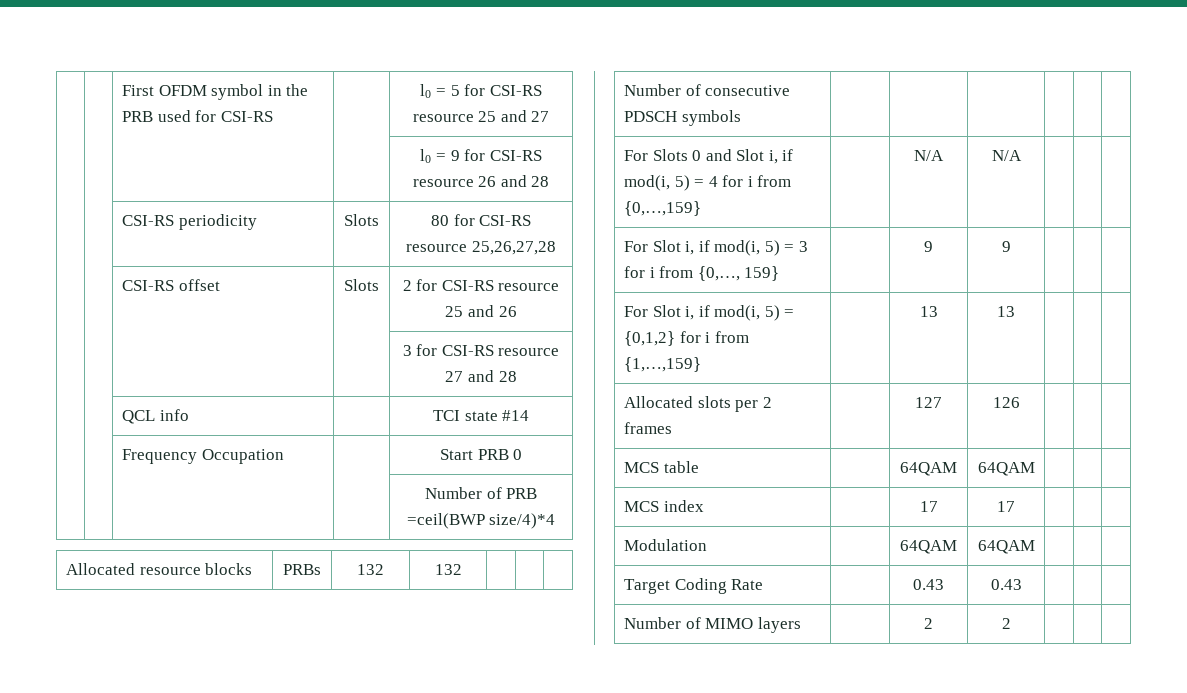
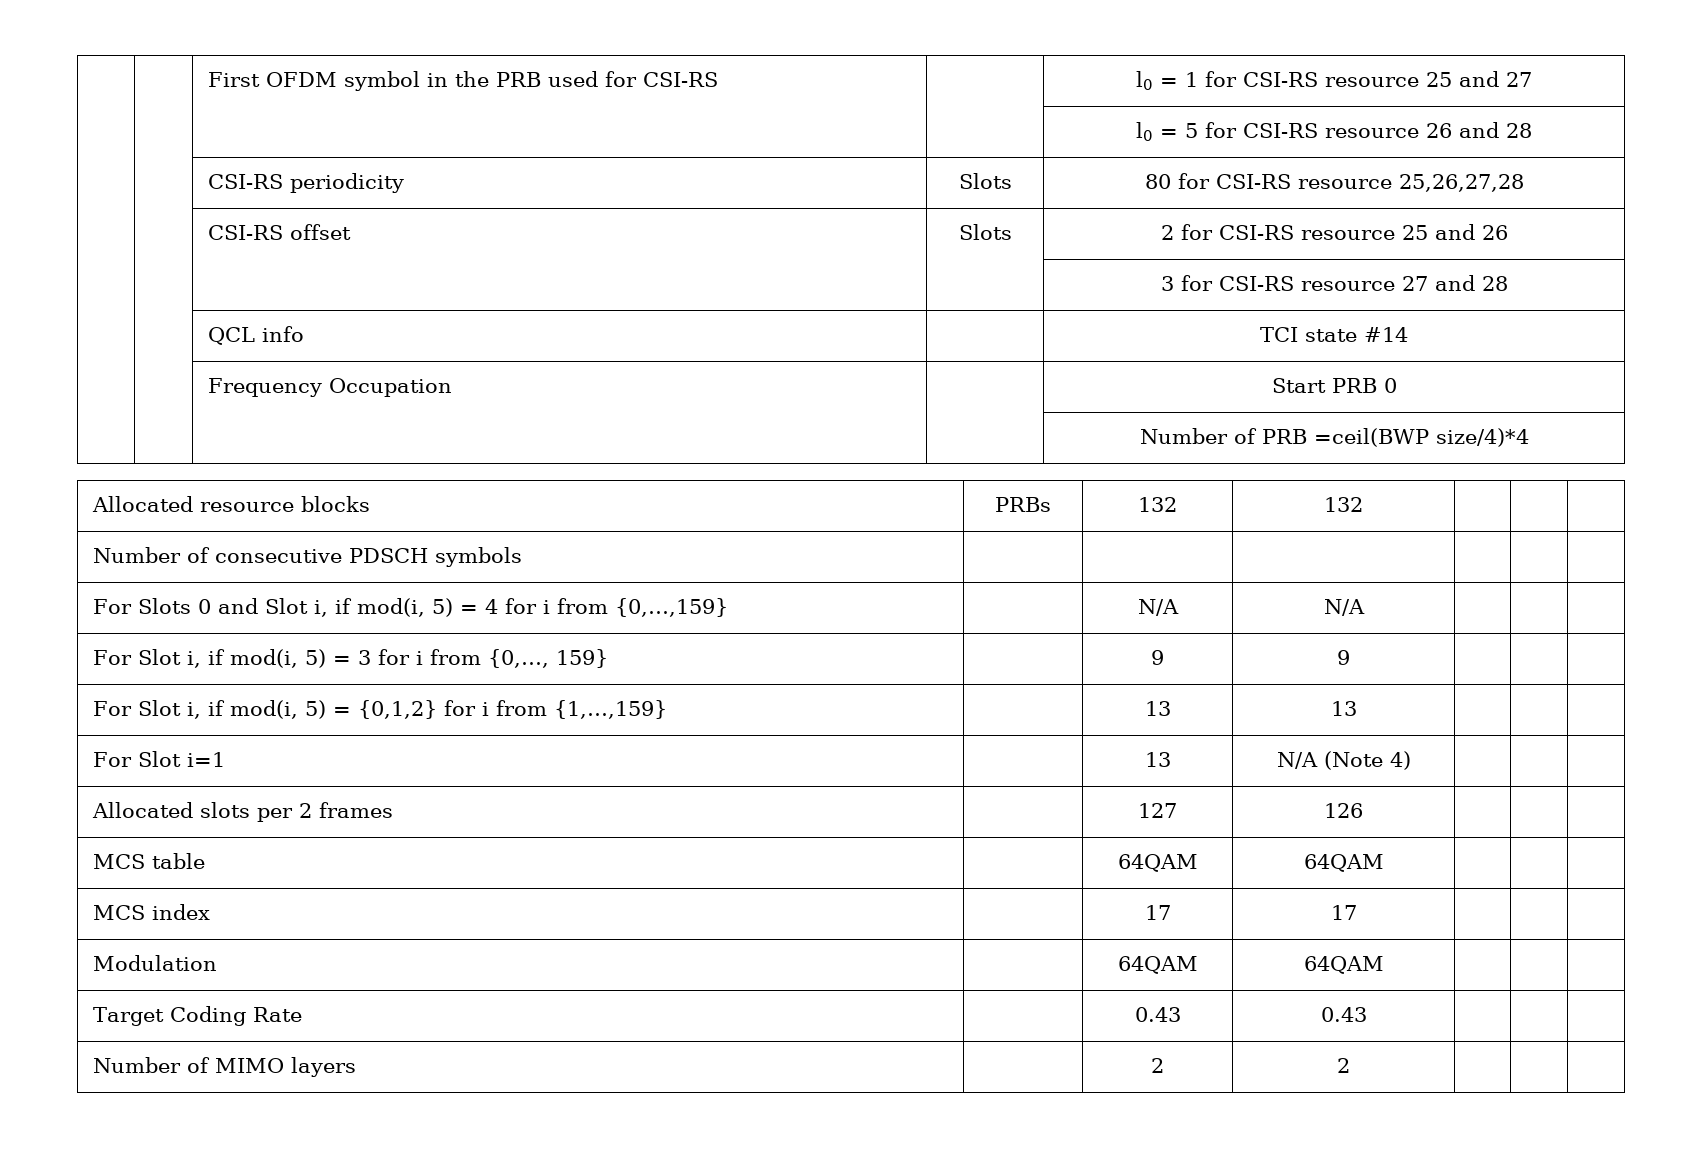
- | | First OFDM symbol in the PRB used for CSI-RS | | l0 = 5 for CSI-RS resource 25 and 27
+ | | First OFDM symbol in the PRB used for CSI-RS | | l0 = 1 for CSI-RS resource 25 and 27
- | | | | l0 = 9 for CSI-RS resource 26 and 28
+ | | | | l0 = 5 for CSI-RS resource 26 and 28
+ For Slot i=1 | | 13 | N/A (Note 4) | | |

